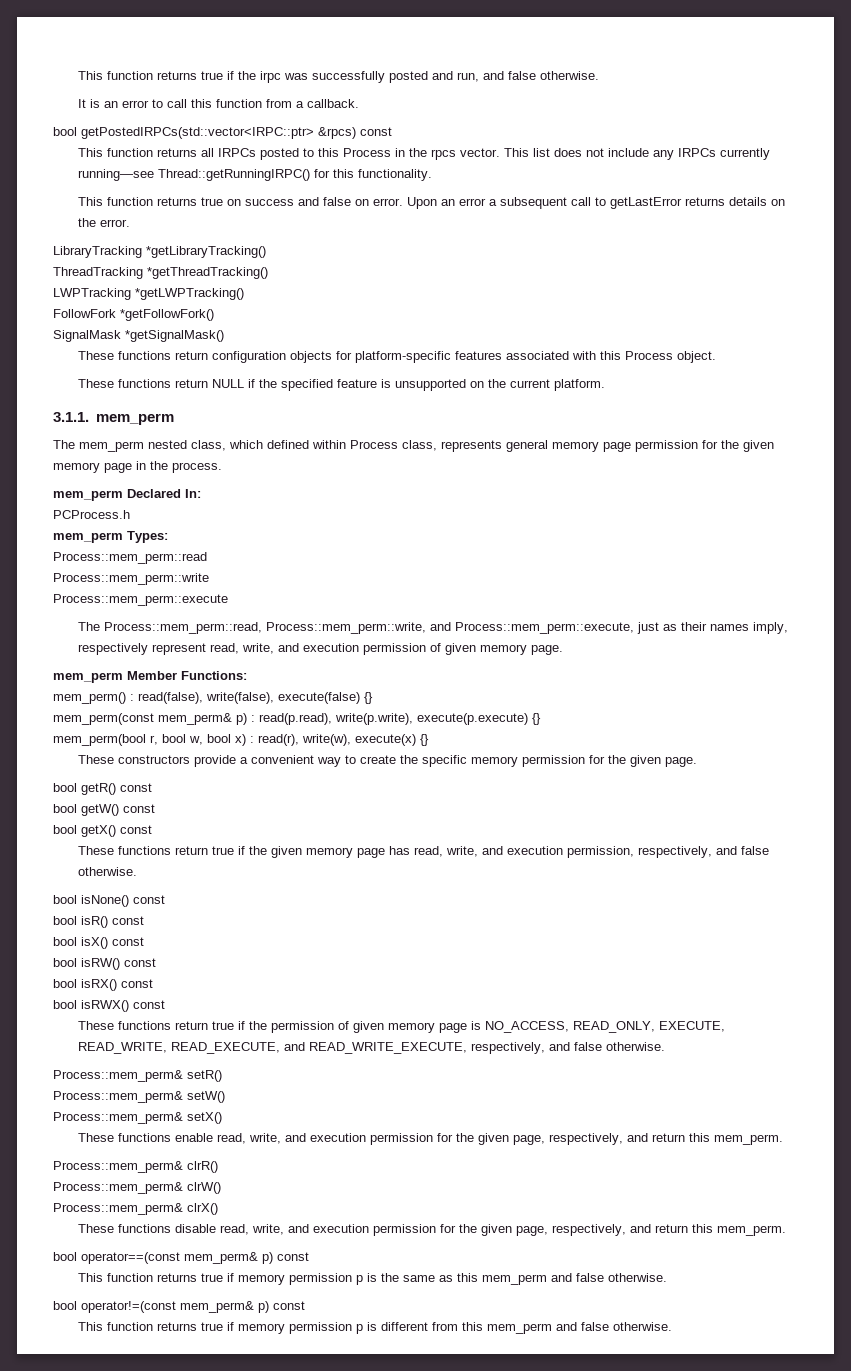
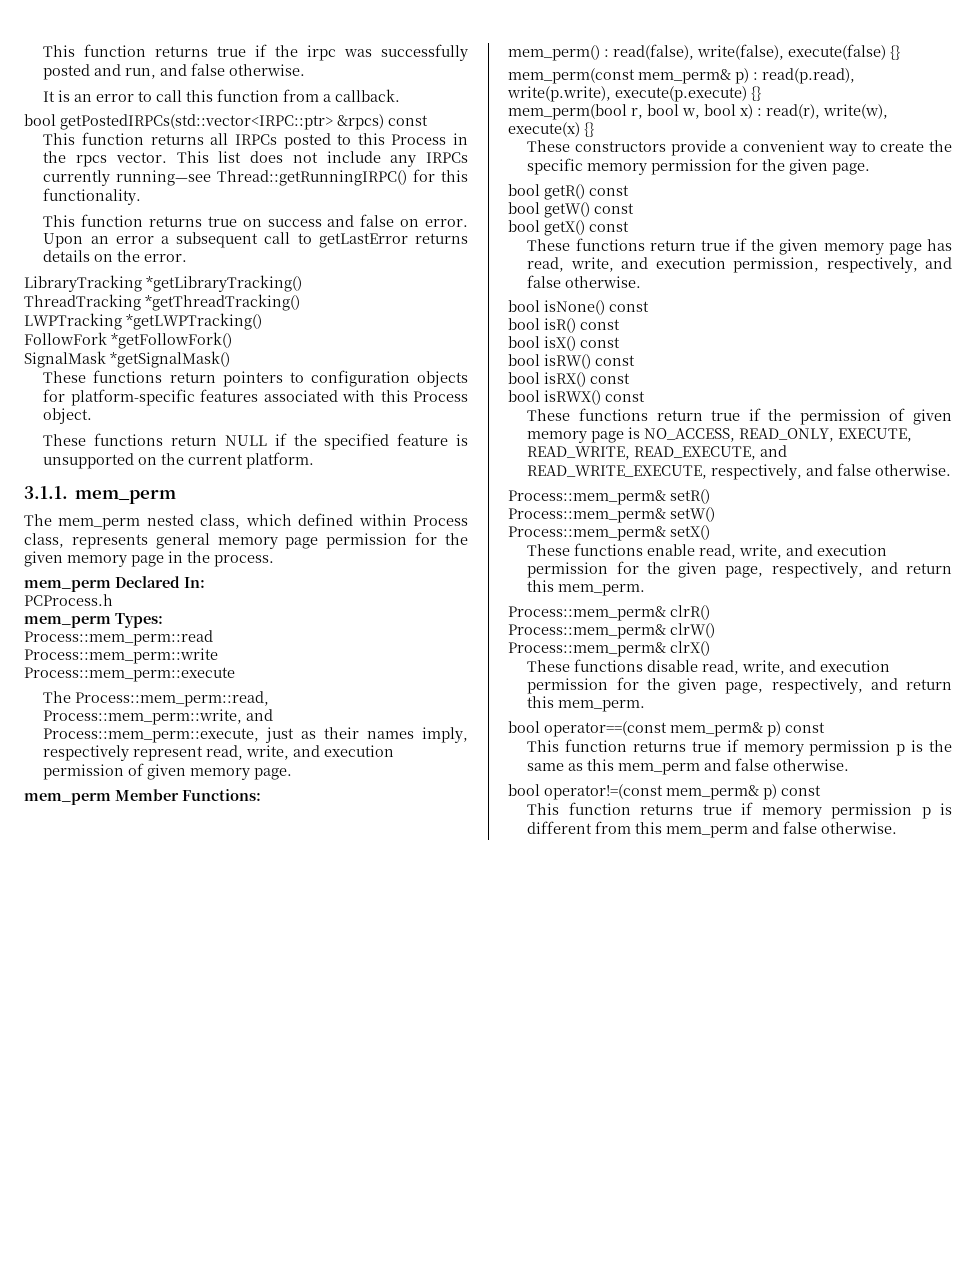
- These functions return configuration objects for platform-specific features associated with this Process object.
+ These functions return pointers to configuration objects for platform-specific features associated with this Process object.

